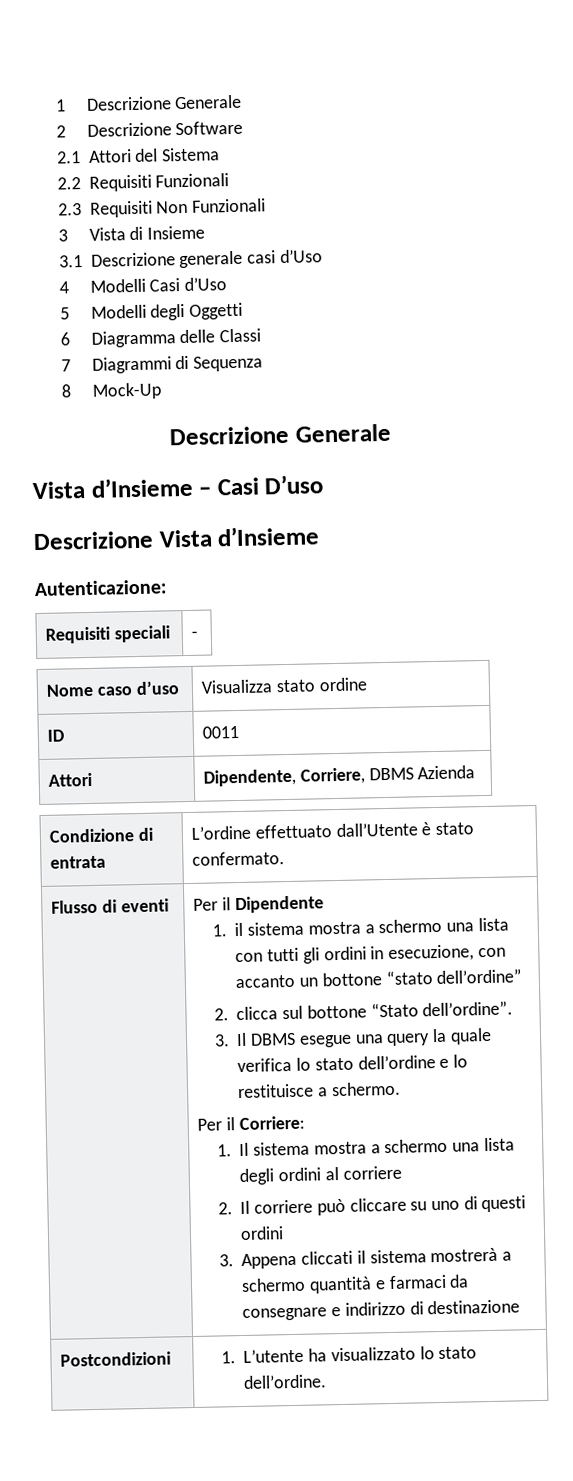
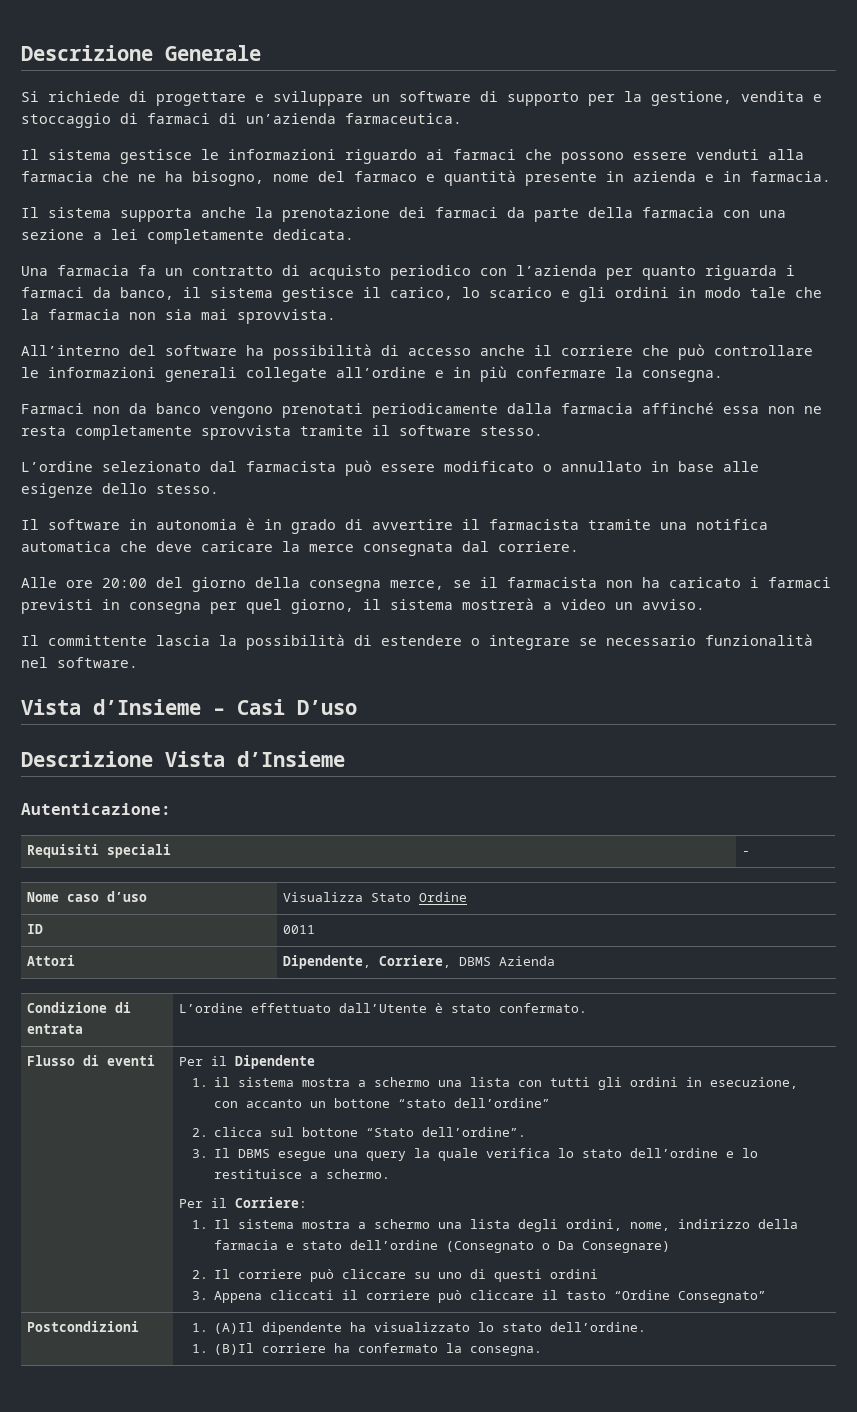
- 1 Descrizione Generale
- 2 Descrizione Software
- 2.1 Attori del Sistema
- 2.2 Requisiti Funzionali
- 2.3 Requisiti Non Funzionali
- 3 Vista di Insieme
- 3.1 Descrizione generale casi d’Uso
- 4 Modelli Casi d’Uso
- 5 Modelli degli Oggetti
- 6 Diagramma delle Classi
- 7 Diagrammi di Sequenza
- 8 Mock-Up
  Descrizione Generale
+ Si richiede di progettare e sviluppare un software di supporto per la gestione, vendita e stoccaggio di farmaci di un’azienda farmaceutica.
+ Il sistema gestisce le informazioni riguardo ai farmaci che possono essere venduti alla farmacia che ne ha bisogno, nome del farmaco e quantità presente in azienda e in farmacia.
+ Il sistema supporta anche la prenotazione dei farmaci da parte della farmacia con una sezione a lei completamente dedicata.
+ Una farmacia fa un contratto di acquisto periodico con l’azienda per quanto riguarda i farmaci da banco, il sistema gestisce il carico, lo scarico e gli ordini in modo tale che la farmacia non sia mai sprovvista.
+ All’interno del software ha possibilità di accesso anche il corriere che può controllare le informazioni generali collegate all’ordine e in più confermare la consegna.
+ Farmaci non da banco vengono prenotati periodicamente dalla farmacia affinché essa non ne resta completamente sprovvista tramite il software stesso.
+ L’ordine selezionato dal farmacista può essere modificato o annullato in base alle esigenze dello stesso.
+ Il software in autonomia è in grado di avvertire il farmacista tramite una notifica automatica che deve caricare la merce consegnata dal corriere.
+ Alle ore 20:00 del giorno della consegna merce, se il farmacista non ha caricato i farmaci previsti in consegna per quel giorno, il sistema mostrerà a video un avviso.
+ Il committente lascia la possibilità di estendere o integrare se necessario funzionalità nel software.
- Nome caso d’uso | Visualizza stato ordine
+ Nome caso d’uso | Visualizza Stato Ordine
- 1. Il sistema mostra a schermo una lista degli ordini al corriere
+ 1. Il sistema mostra a schermo una lista degli ordini, nome, indirizzo della farmacia e stato dell’ordine (Consegnato o Da Consegnare)
- 3. Appena cliccati il sistema mostrerà a schermo quantità e farmaci da consegnare e indirizzo di destinazione
+ 3. Appena cliccati il corriere può cliccare il tasto “Ordine Consegnato”
- Postcondizioni | 1. L’utente ha visualizzato lo stato dell’ordine.
+ Postcondizioni | 1. (A)Il dipendente ha visualizzato lo stato dell’ordine.
+ 1. (B)Il corriere ha confermato la consegna.

